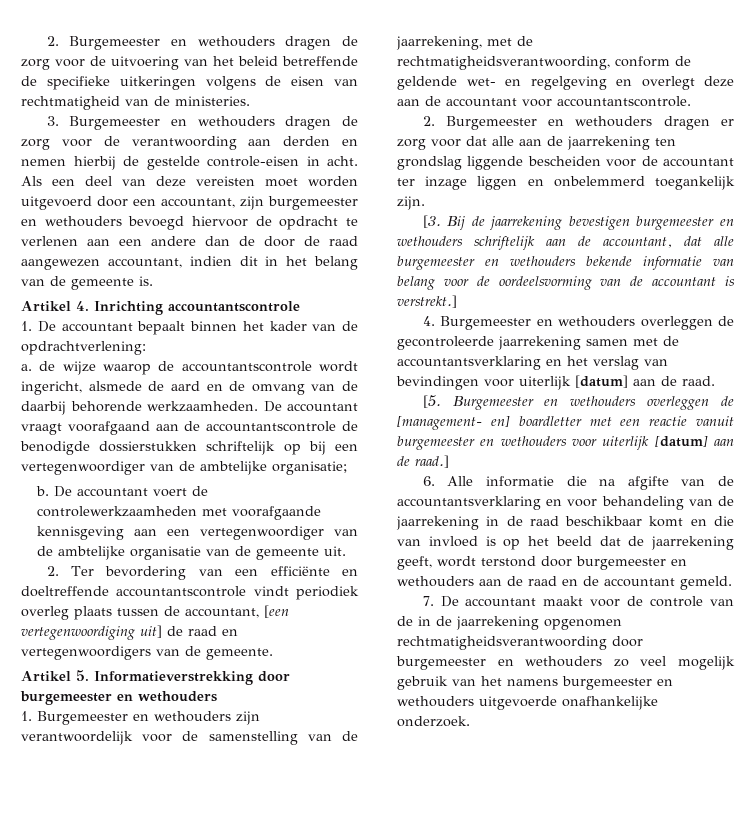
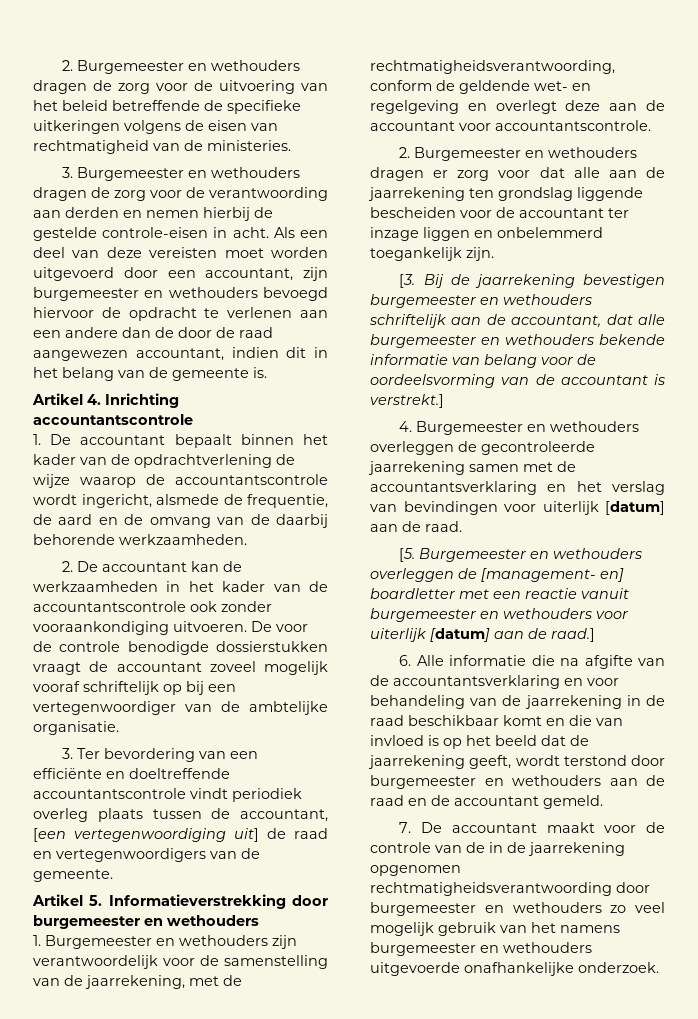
- 1. De accountant bepaalt binnen het kader van de opdrachtverlening:
- a. de wijze waarop de accountantscontrole wordt ingericht, alsmede de aard en de omvang van de daarbij behorende werkzaamheden. De accountant vraagt voorafgaand aan de accountantscontrole de benodigde dossierstukken schriftelijk op bij een vertegenwoordiger van de ambtelijke organisatie;
- b. De accountant voert de controlewerkzaamheden met voorafgaande kennisgeving aan een vertegenwoordiger van de ambtelijke organisatie van de gemeente uit.
- 2. Ter bevordering van een efficiënte en doeltreffende accountantscontrole vindt periodiek overleg plaats tussen de accountant, [een vertegenwoordiging uit] de raad en vertegenwoordigers van de gemeente.
+ 1. De accountant bepaalt binnen het kader van de opdrachtverlening de wijze waarop de accountantscontrole wordt ingericht, alsmede de frequentie, de aard en de omvang van de daarbij behorende werkzaamheden.
+ 2. De accountant kan de werkzaamheden in het kader van de accountantscontrole ook zonder vooraankondiging uitvoeren. De voor de controle benodigde dossierstukken vraagt de accountant zoveel mogelijk vooraf schriftelijk op bij een vertegenwoordiger van de ambtelijke organisatie.
+ 3. Ter bevordering van een efficiënte en doeltreffende accountantscontrole vindt periodiek overleg plaats tussen de accountant, [een vertegenwoordiging uit] de raad en vertegenwoordigers van de gemeente.

